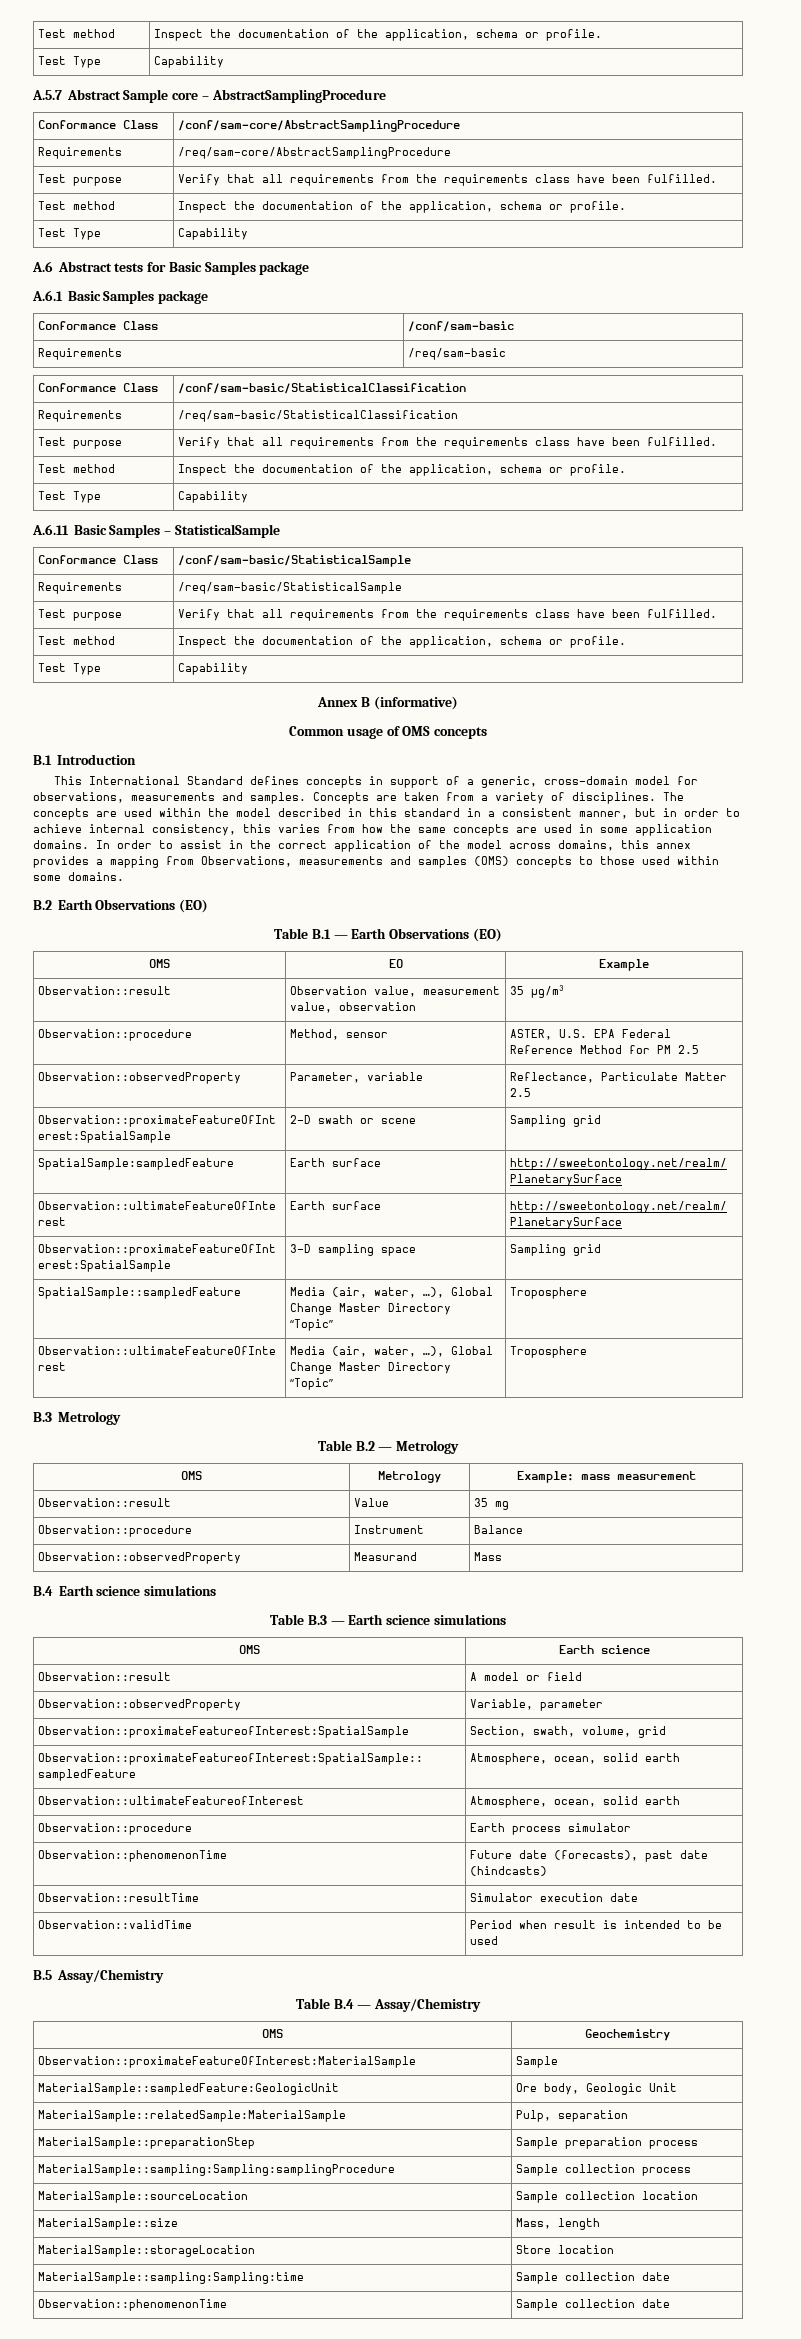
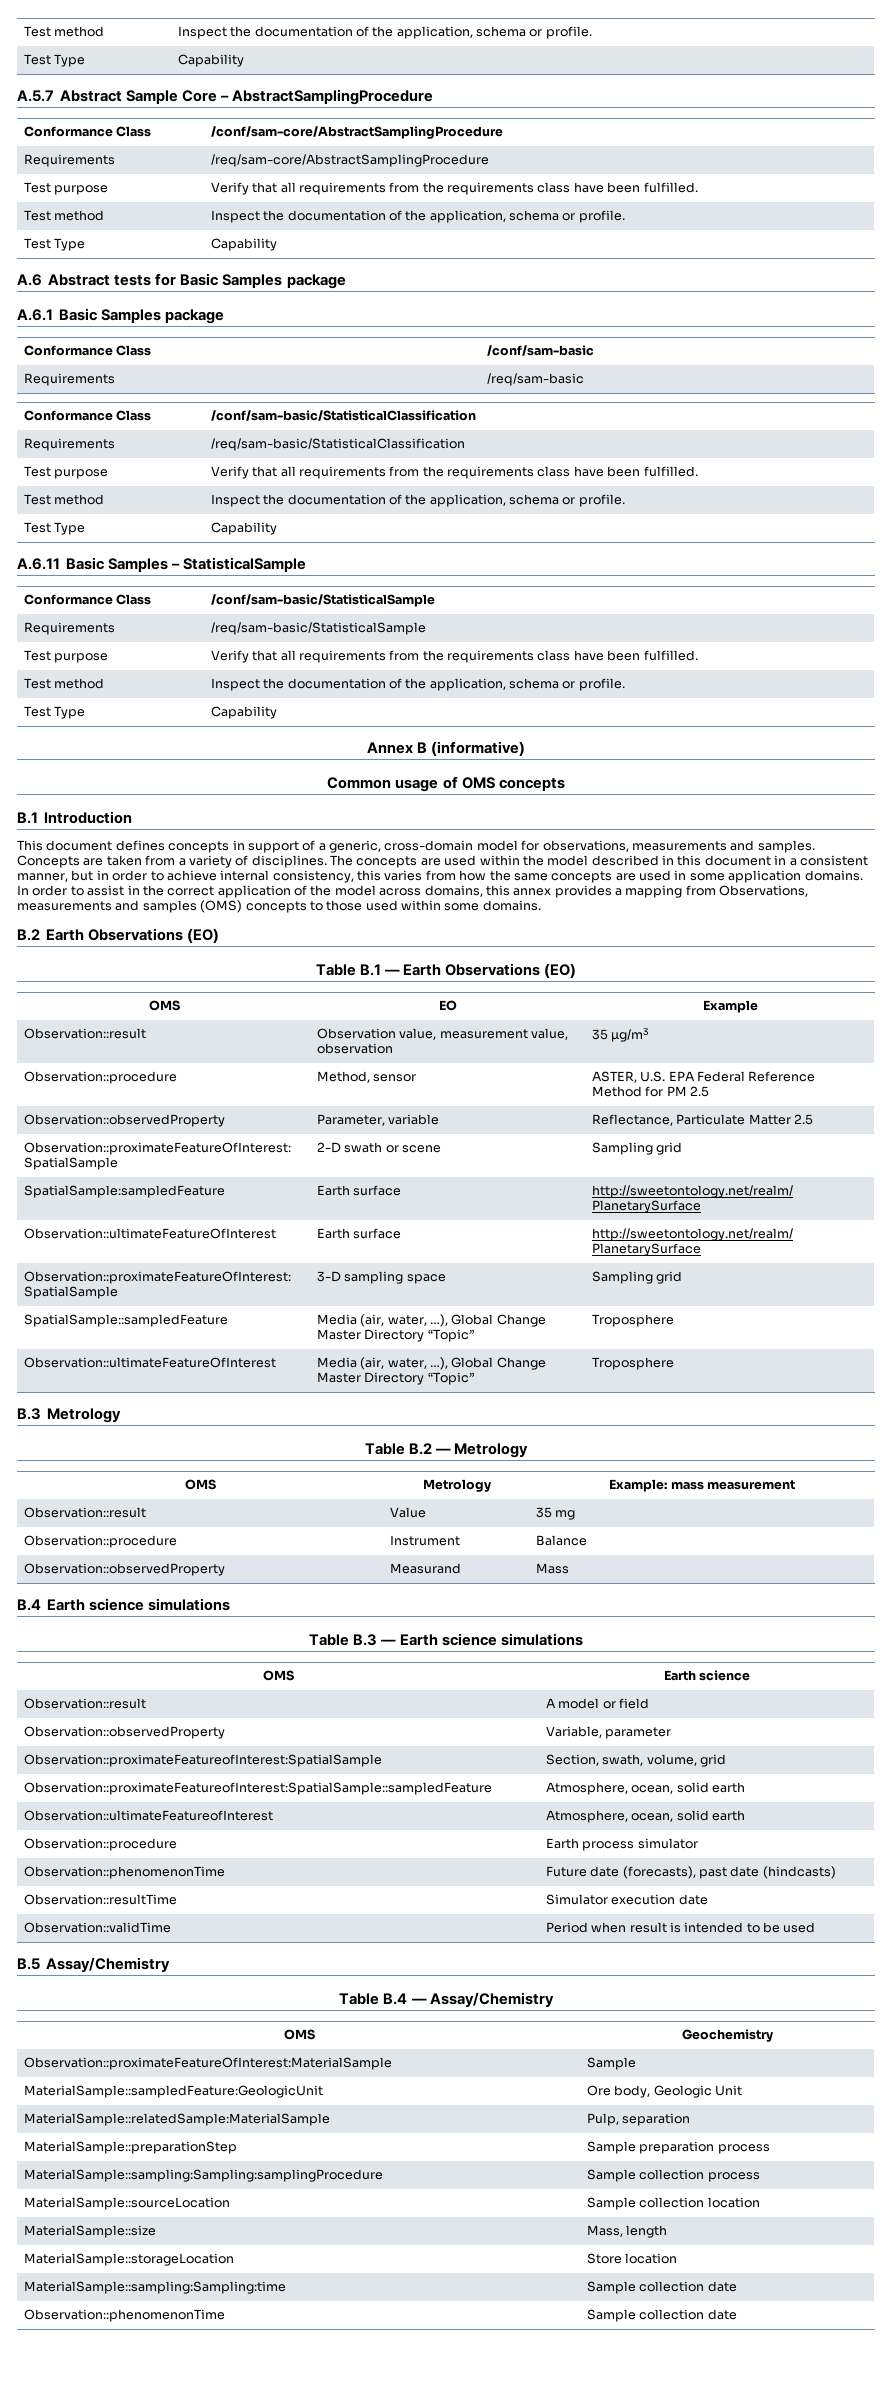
- A.5.7 Abstract Sample core – AbstractSamplingProcedure
+ A.5.7 Abstract Sample Core – AbstractSamplingProcedure
- This International Standard defines concepts in support of a generic, cross-domain model for observations, measurements and samples.
+ This document defines concepts in support of a generic, cross-domain model for observations, measurements and samples.
- The concepts are used within the model described in this standard in a consistent manner, but in order to achieve internal consistency, this varies from how the same concepts are used in some application domains.
+ The concepts are used within the model described in this document in a consistent manner, but in order to achieve internal consistency, this varies from how the same concepts are used in some application domains.

